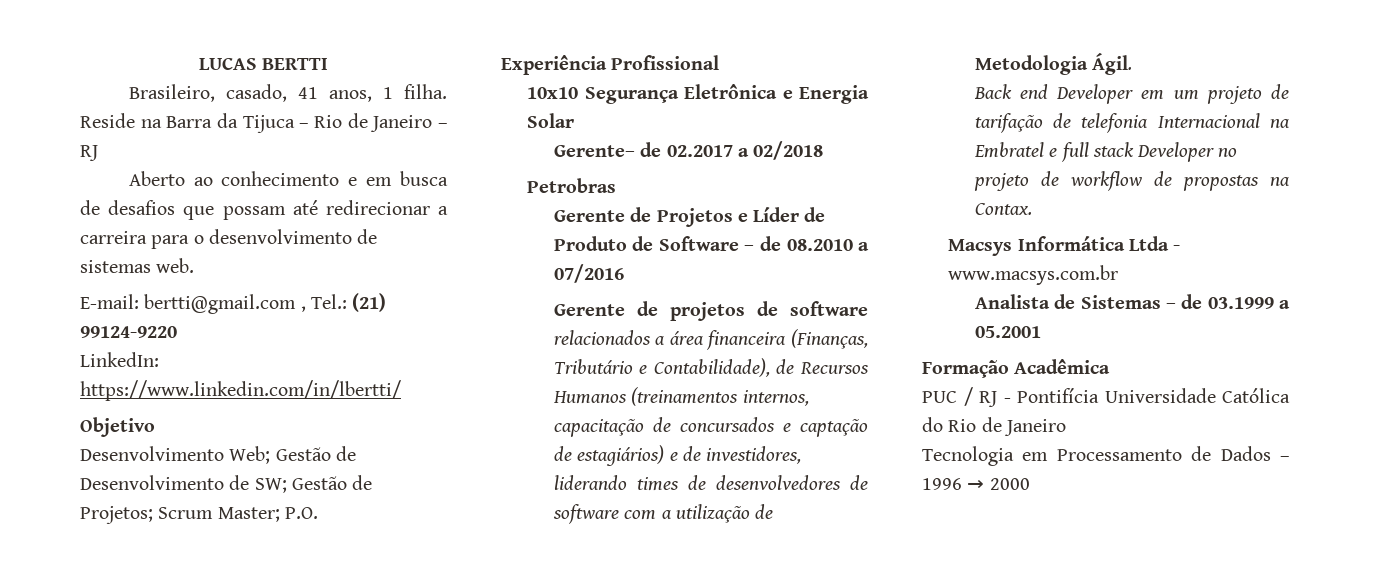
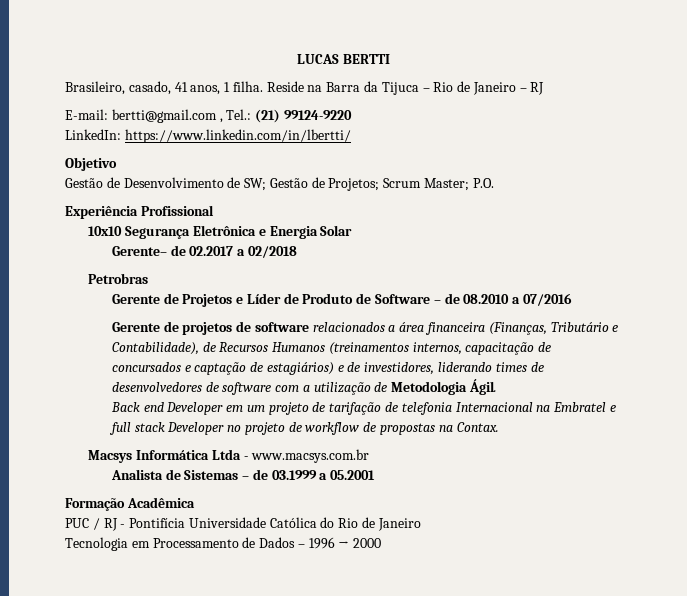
- Aberto ao conhecimento e em busca de desafios que possam até redirecionar a carreira para o desenvolvimento de sistemas web.
- Desenvolvimento Web; Gestão de Desenvolvimento de SW; Gestão de Projetos; Scrum Master; P.O.
+ Gestão de Desenvolvimento de SW; Gestão de Projetos; Scrum Master; P.O.

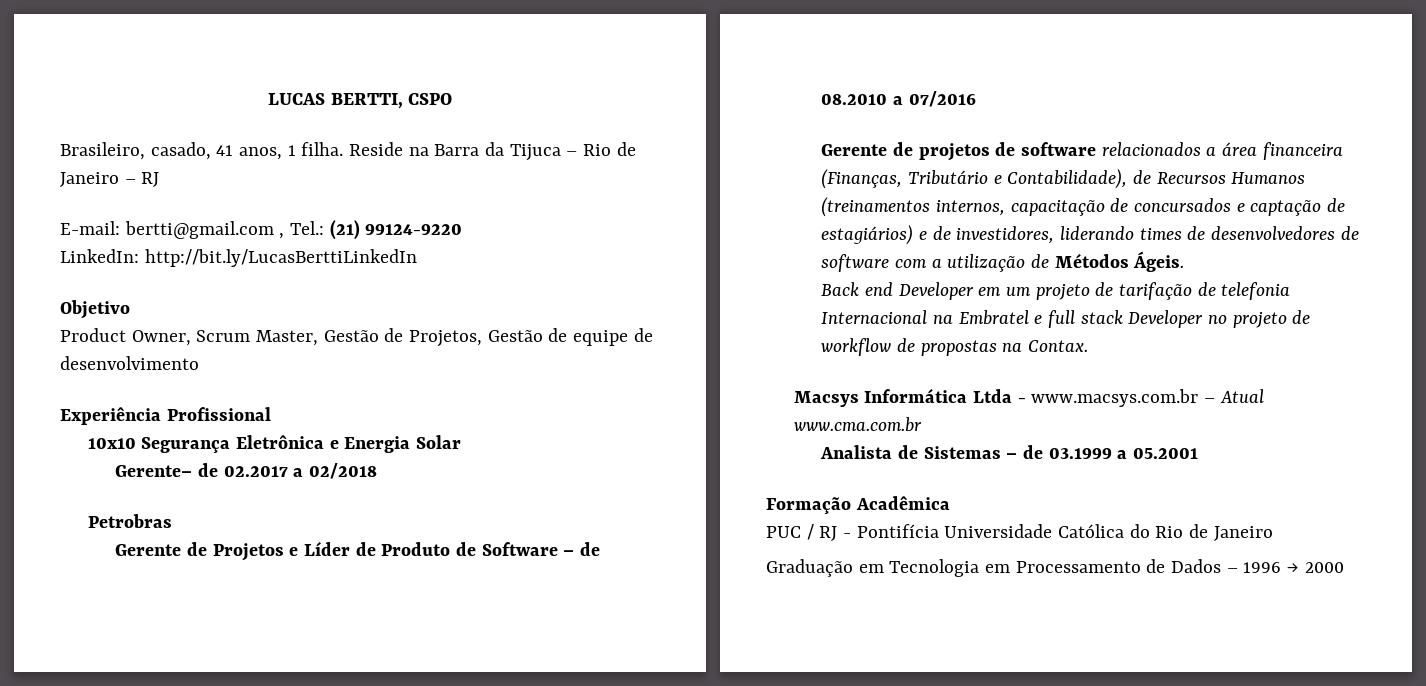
- LUCAS BERTTI
+ LUCAS BERTTI, CSPO
- LinkedIn: https://www.linkedin.com/in/lbertti/
+ LinkedIn: http://bit.ly/LucasBerttiLinkedIn
- Gestão de Desenvolvimento de SW; Gestão de Projetos; Scrum Master; P.O.
+ Product Owner, Scrum Master, Gestão de Projetos, Gestão de equipe de desenvolvimento
- Gerente de projetos de software relacionados a área financeira (Finanças, Tributário e Contabilidade), de Recursos Humanos (treinamentos internos, capacitação de concursados e captação de estagiários) e de investidores, liderando times de desenvolvedores de software com a utilização de Metodologia Ágil.
+ Gerente de projetos de software relacionados a área financeira (Finanças, Tributário e Contabilidade), de Recursos Humanos (treinamentos internos, capacitação de concursados e captação de estagiários) e de investidores, liderando times de desenvolvedores de software com a utilização de Métodos Ágeis.
- Macsys Informática Ltda - www.macsys.com.br
+ Macsys Informática Ltda - www.macsys.com.br – Atual www.cma.com.br
- Tecnologia em Processamento de Dados – 1996 → 2000
+ Graduação em Tecnologia em Processamento de Dados – 1996 → 2000

